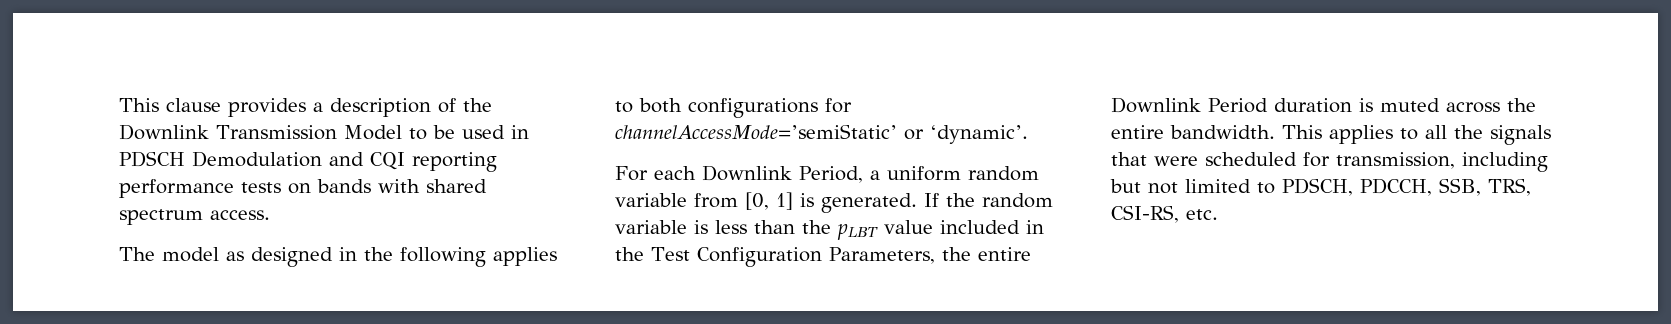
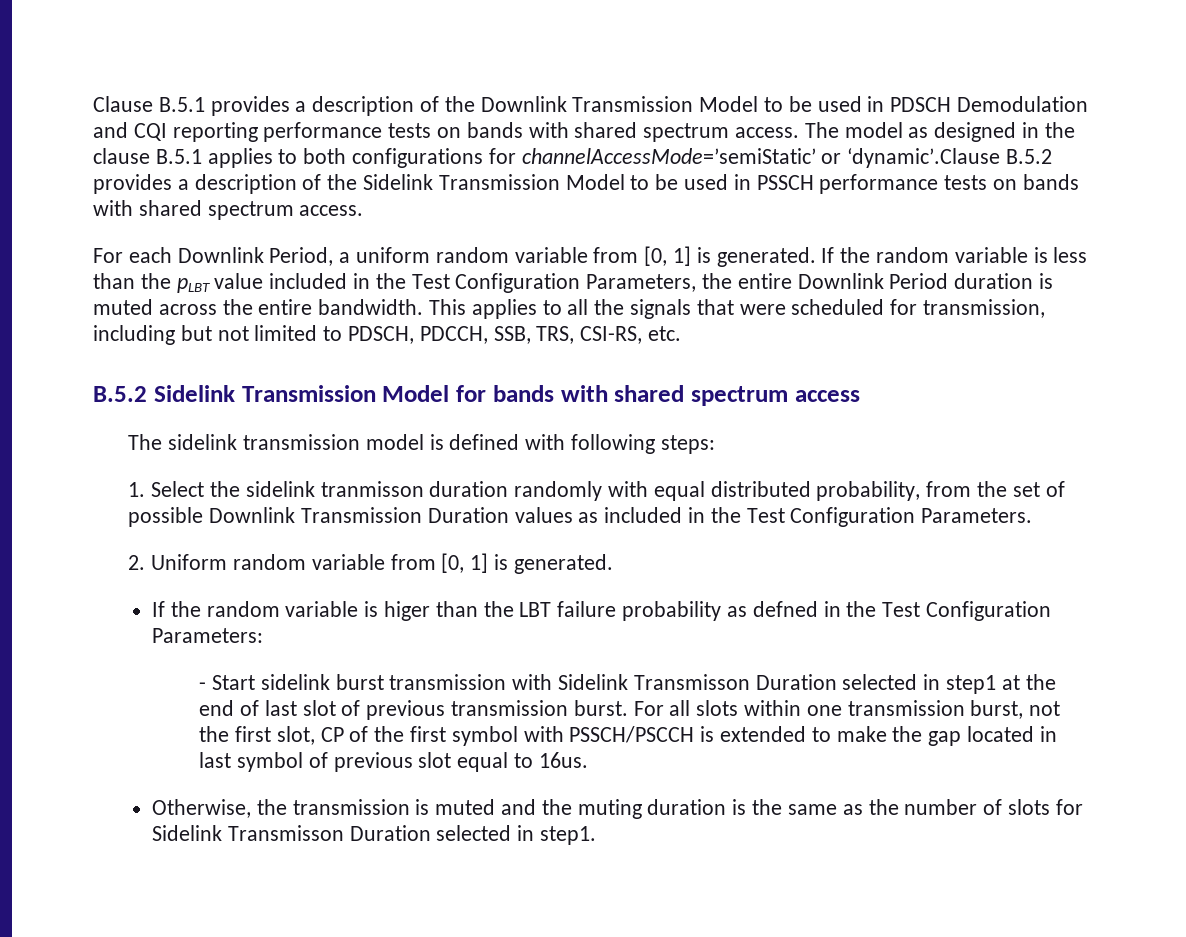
- This clause provides a description of the Downlink Transmission Model to be used in PDSCH Demodulation and CQI reporting performance tests on bands with shared spectrum access.
- The model as designed in the following applies to both configurations for channelAccessMode=’semiStatic’ or ‘dynamic’.
+ Clause B.5.1 provides a description of the Downlink Transmission Model to be used in PDSCH Demodulation and CQI reporting performance tests on bands with shared spectrum access. The model as designed in the clause B.5.1 applies to both configurations for channelAccessMode=’semiStatic’ or ‘dynamic’.Clause B.5.2 provides a description of the Sidelink Transmission Model to be used in PSSCH performance tests on bands with shared spectrum access.
+ B.5.2 Sidelink Transmission Model for bands with shared spectrum access
+ The sidelink transmission model is defined with following steps:
+ 1. Select the sidelink tranmisson duration randomly with equal distributed probability, from the set of possible Downlink Transmission Duration values as included in the Test Configuration Parameters.
+ 2. Uniform random variable from [0, 1] is generated.
+ If the random variable is higer than the LBT failure probability as defned in the Test Configuration Parameters:
+ - Start sidelink burst transmission with Sidelink Transmisson Duration selected in step1 at the end of last slot of previous transmission burst. For all slots within one transmission burst, not the first slot, CP of the first symbol with PSSCH/PSCCH is extended to make the gap located in last symbol of previous slot equal to 16us.
+ Otherwise, the transmission is muted and the muting duration is the same as the number of slots for Sidelink Transmisson Duration selected in step1.

